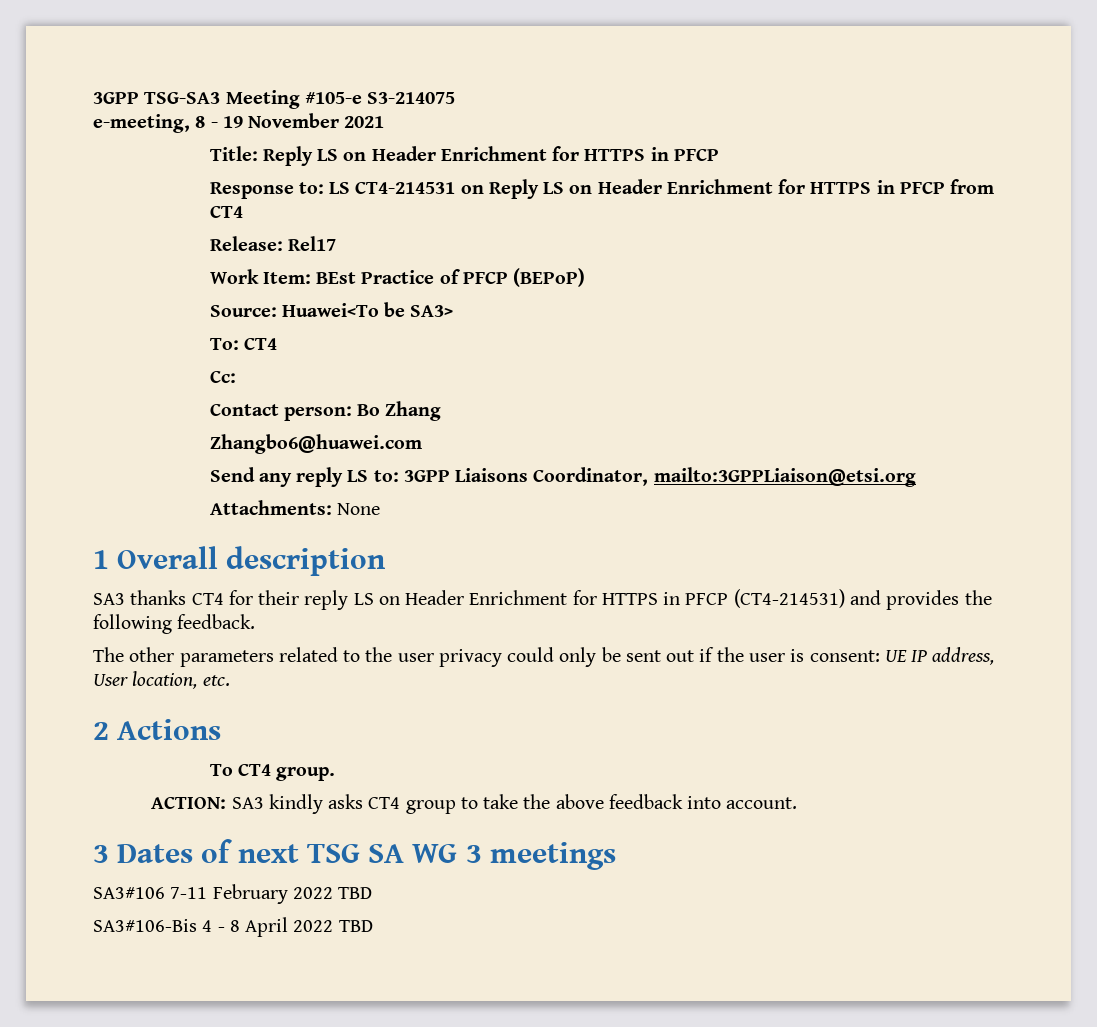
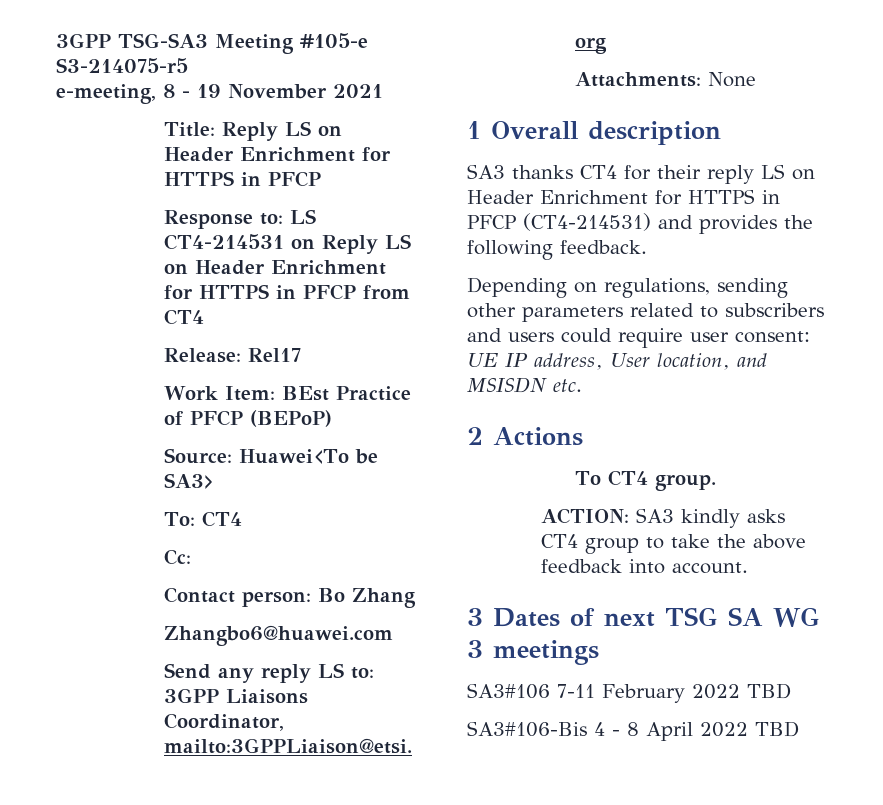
- 3GPP TSG-SA3 Meeting #105-e S3-214075
+ 3GPP TSG-SA3 Meeting #105-e S3-214075-r5
- The other parameters related to the user privacy could only be sent out if the user is consent: UE IP address, User location, etc.
+ Depending on regulations, sending other parameters related to subscribers and users could require user consent: UE IP address, User location, and MSISDN etc.

